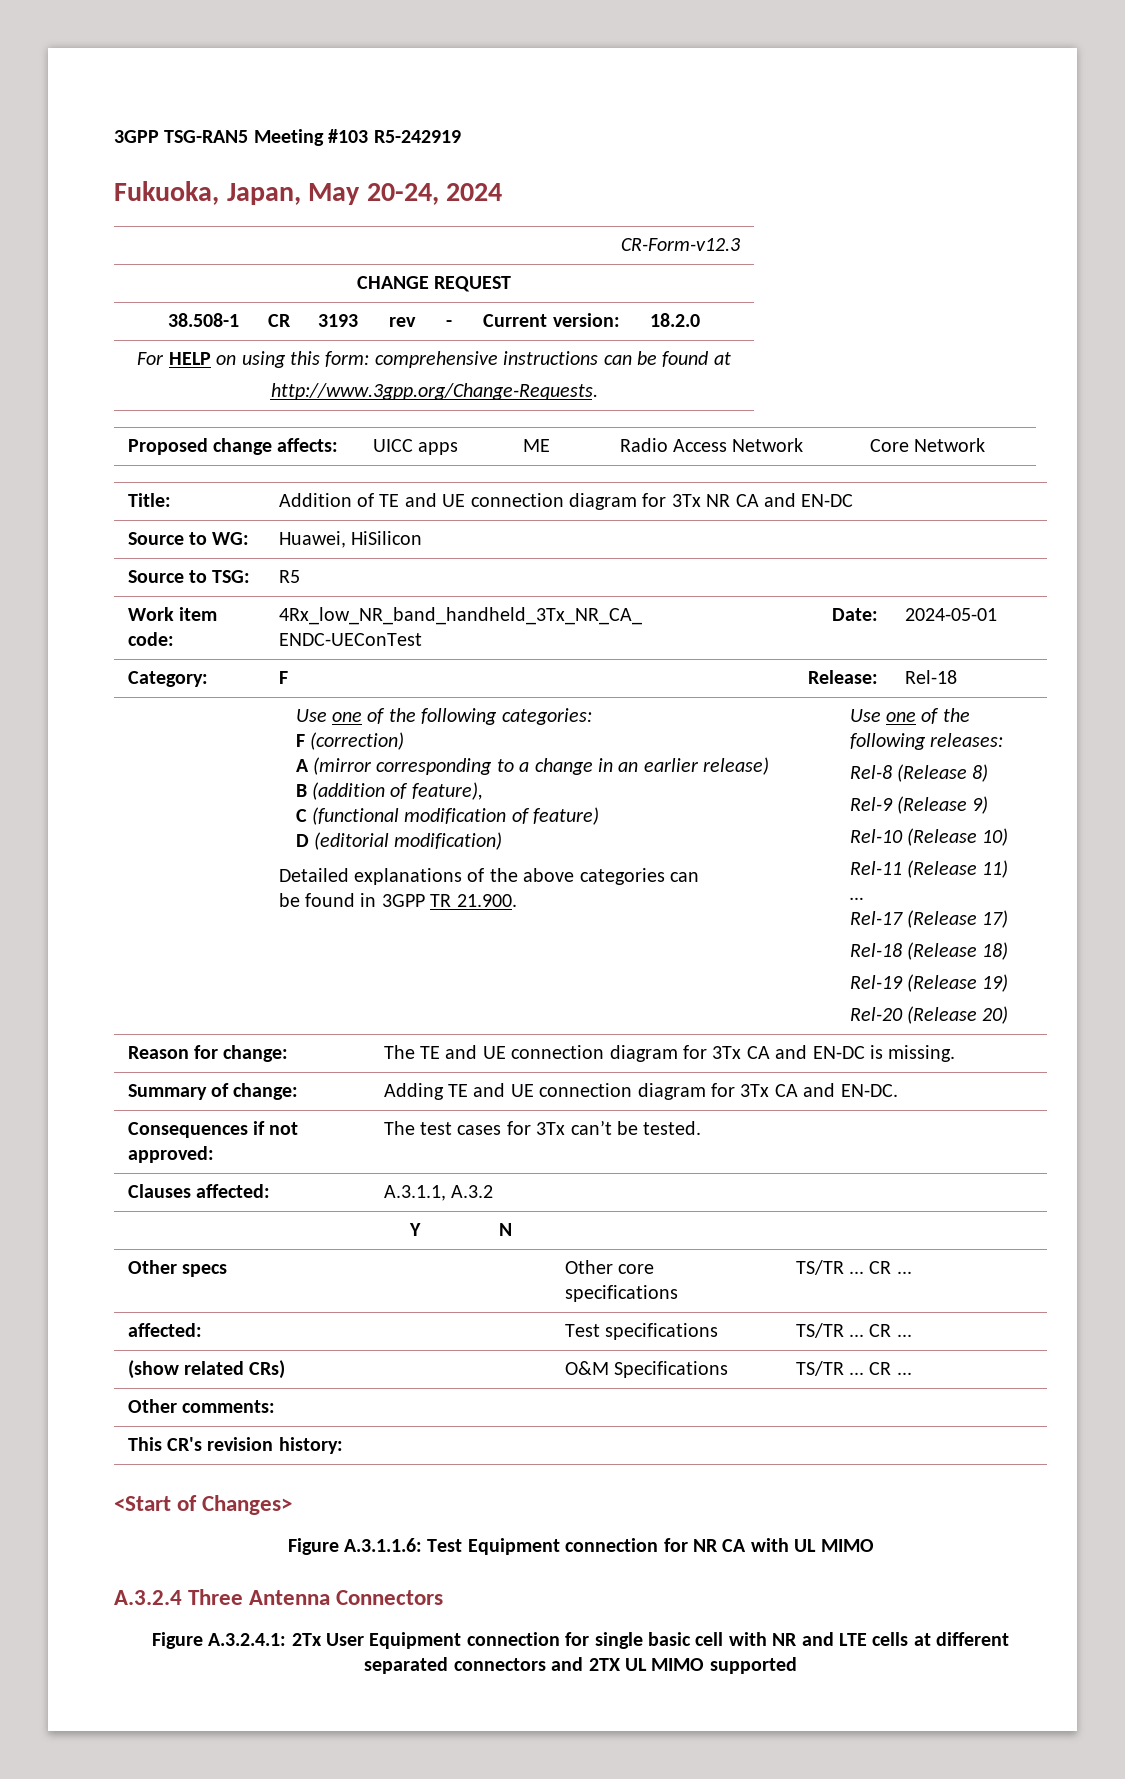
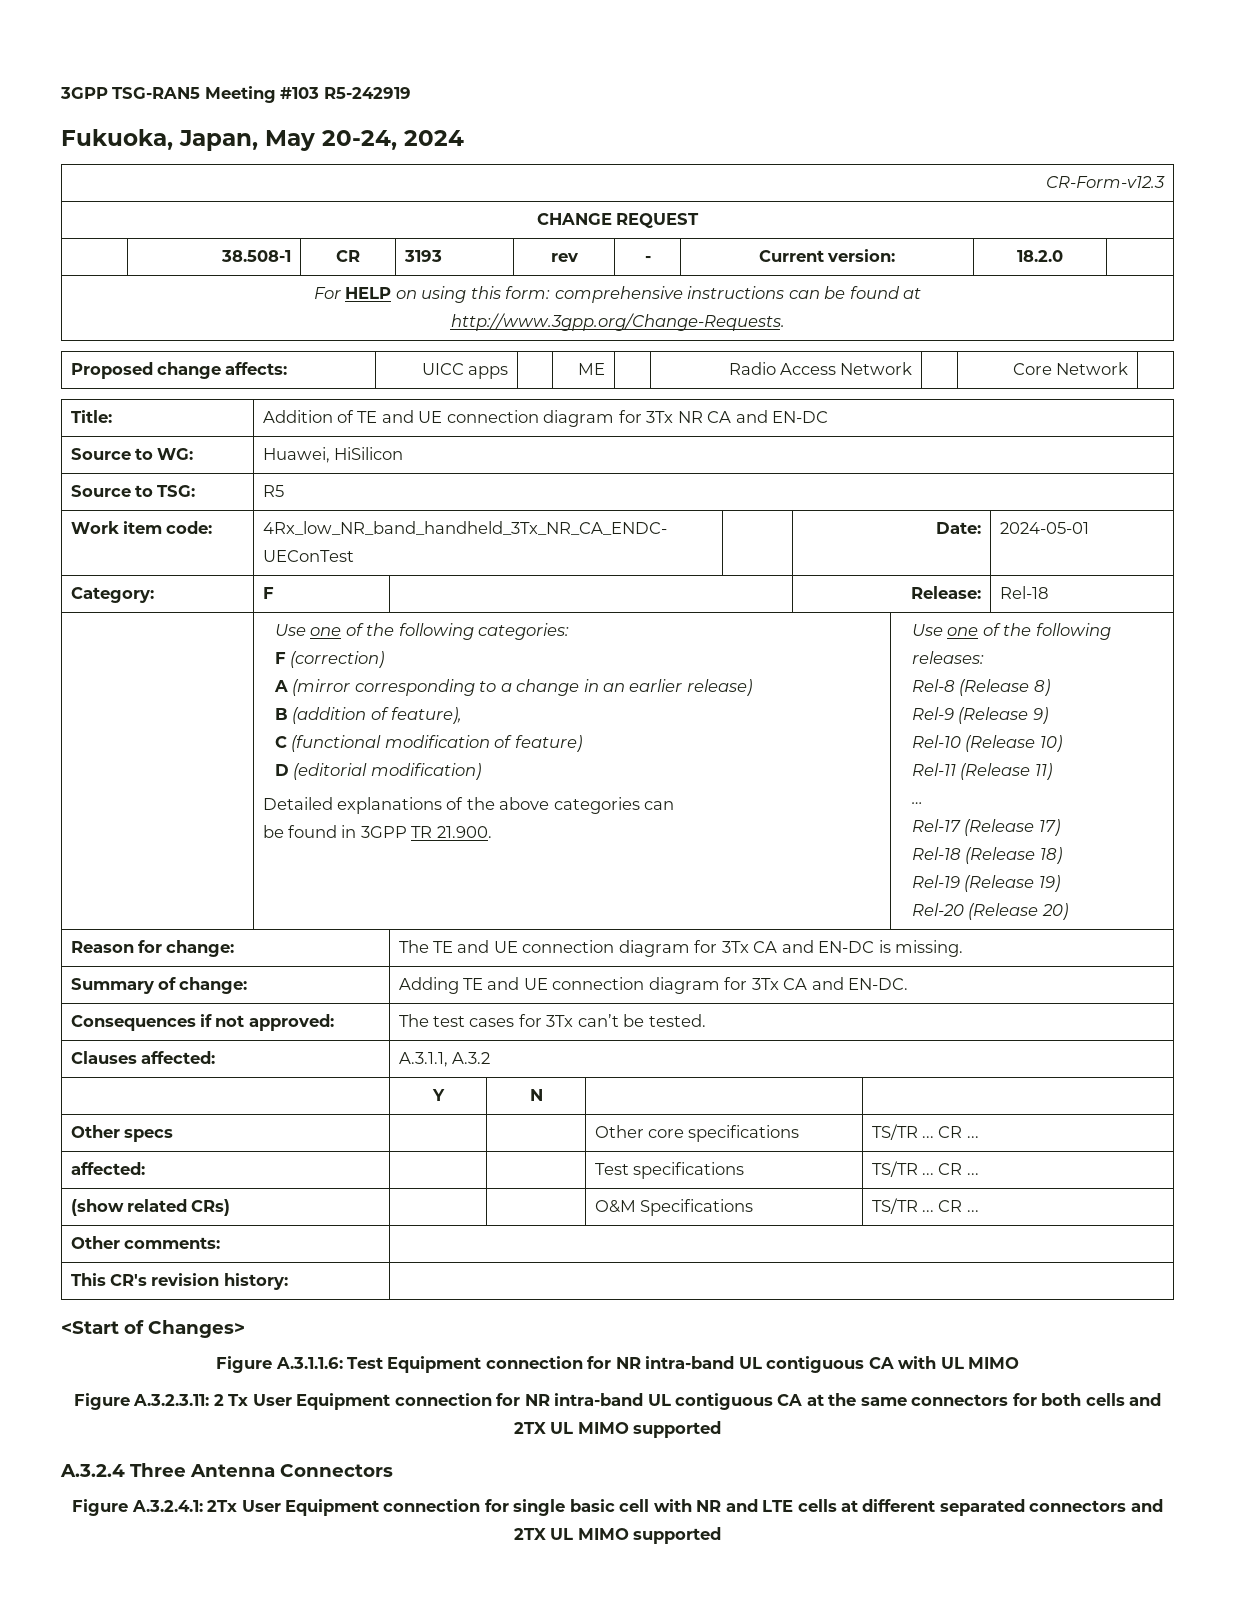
- Figure A.3.1.1.6: Test Equipment connection for NR CA with UL MIMO
+ Figure A.3.1.1.6: Test Equipment connection for NR intra-band UL contiguous CA with UL MIMO
+ Figure A.3.2.3.11: 2 Tx User Equipment connection for NR intra-band UL contiguous CA at the same connectors for both cells and 2TX UL MIMO supported

